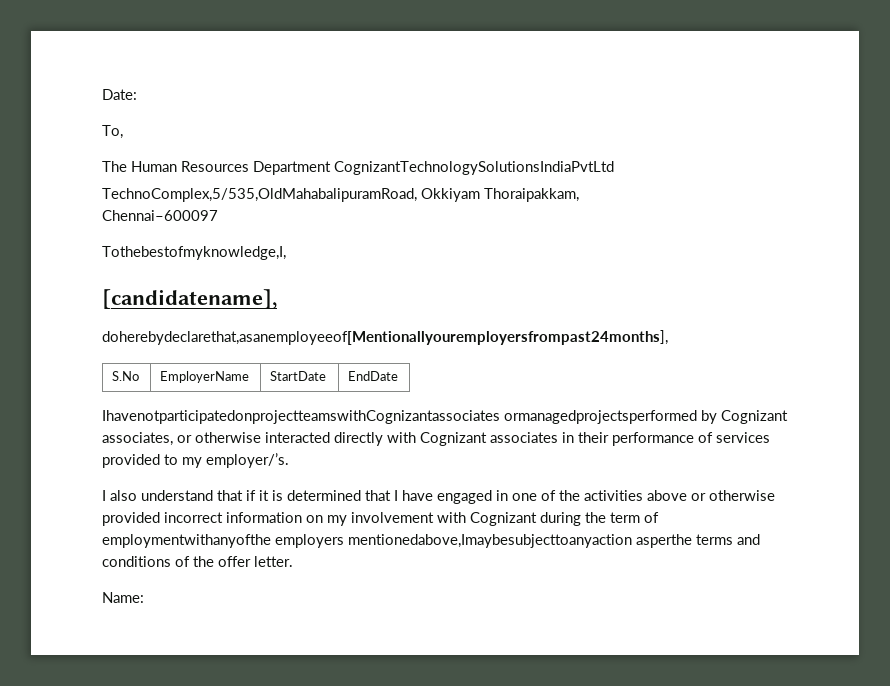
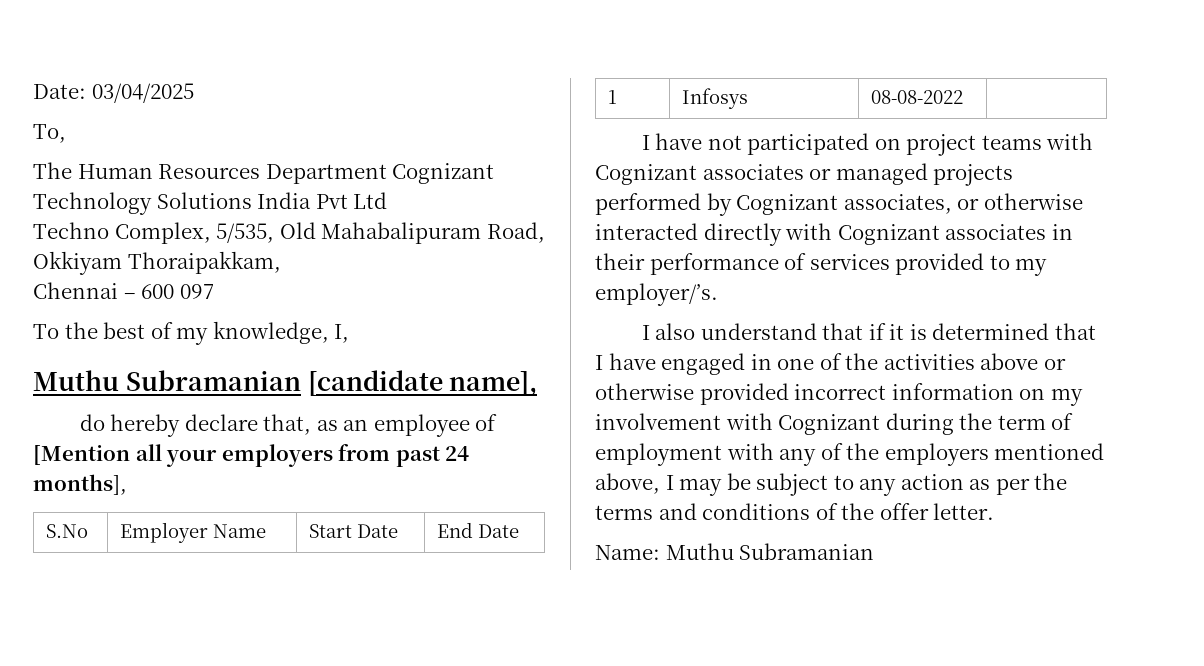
- Date:
+ Date: 03/04/2025
- The Human Resources Department CognizantTechnologySolutionsIndiaPvtLtd
- TechnoComplex,5/535,OldMahabalipuramRoad, Okkiyam Thoraipakkam,
- Chennai–600097
- Tothebestofmyknowledge,I,
- [candidatename],
- doherebydeclarethat,asanemployeeof[Mentionallyouremployersfrompast24months],
- S.No | EmployerName | StartDate | EndDate
- IhavenotparticipatedonprojectteamswithCognizantassociates ormanagedprojectsperformed by Cognizant associates, or otherwise interacted directly with Cognizant associates in their performance of services provided to my employer/’s.
+ The Human Resources Department Cognizant Technology Solutions India Pvt Ltd
+ Techno Complex, 5/535, Old Mahabalipuram Road, Okkiyam Thoraipakkam,
+ Chennai – 600 097
+ To the best of my knowledge, I,
+ Muthu Subramanian [candidate name],
+ do hereby declare that, as an employee of [Mention all your employers from past 24 months],
+ S.No | Employer Name | Start Date | End Date
+ 1 | Infosys | 08-08-2022 |
+ I have not participated on project teams with Cognizant associates or managed projects performed by Cognizant associates, or otherwise interacted directly with Cognizant associates in their performance of services provided to my employer/’s.
- I also understand that if it is determined that I have engaged in one of the activities above or otherwise provided incorrect information on my involvement with Cognizant during the term of employmentwithanyofthe employers mentionedabove,Imaybesubjecttoanyaction asperthe terms and conditions of the offer letter.
+ I also understand that if it is determined that I have engaged in one of the activities above or otherwise provided incorrect information on my involvement with Cognizant during the term of employment with any of the employers mentioned above, I may be subject to any action as per the terms and conditions of the offer letter.
- Name:
+ Name: Muthu Subramanian

